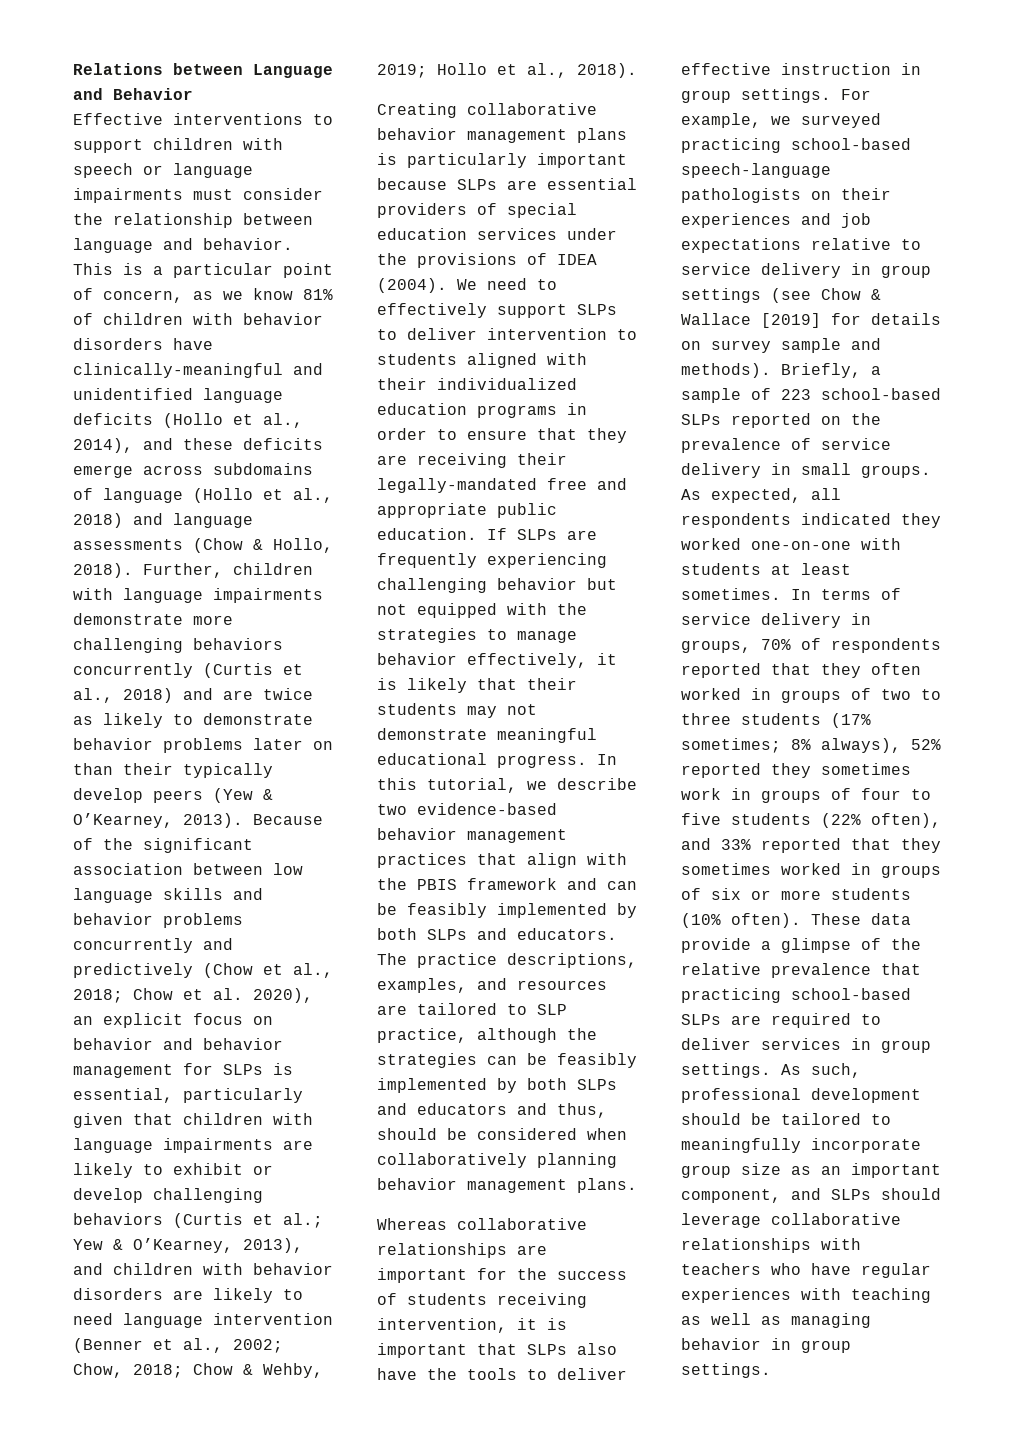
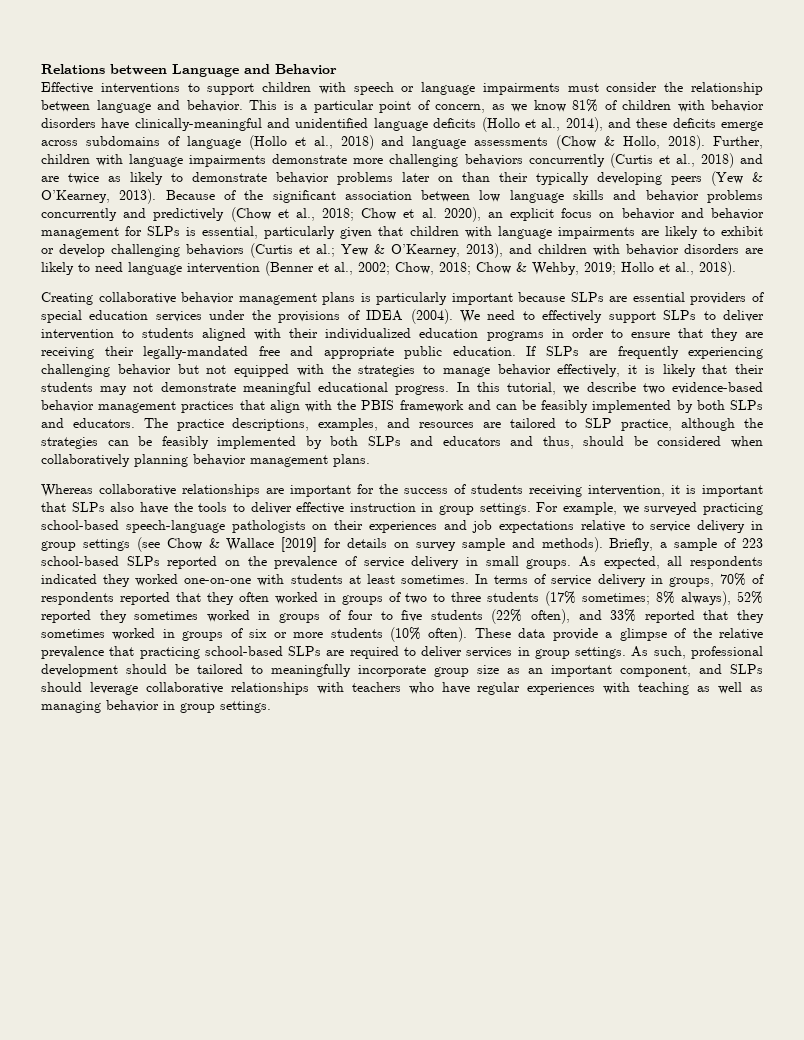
- Further, children with language impairments demonstrate more challenging behaviors concurrently (Curtis et al., 2018) and are twice as likely to demonstrate behavior problems later on than their typically develop peers (Yew & O’Kearney, 2013).
+ Further, children with language impairments demonstrate more challenging behaviors concurrently (Curtis et al., 2018) and are twice as likely to demonstrate behavior problems later on than their typically developing peers (Yew & O’Kearney, 2013).
- In terms of service delivery in groups, 70% of respondents reported that they often worked in groups of two to three students (17% sometimes; 8% always), 52% reported they sometimes work in groups of four to five students (22% often), and 33% reported that they sometimes worked in groups of six or more students (10% often).
+ In terms of service delivery in groups, 70% of respondents reported that they often worked in groups of two to three students (17% sometimes; 8% always), 52% reported they sometimes worked in groups of four to five students (22% often), and 33% reported that they sometimes worked in groups of six or more students (10% often).

